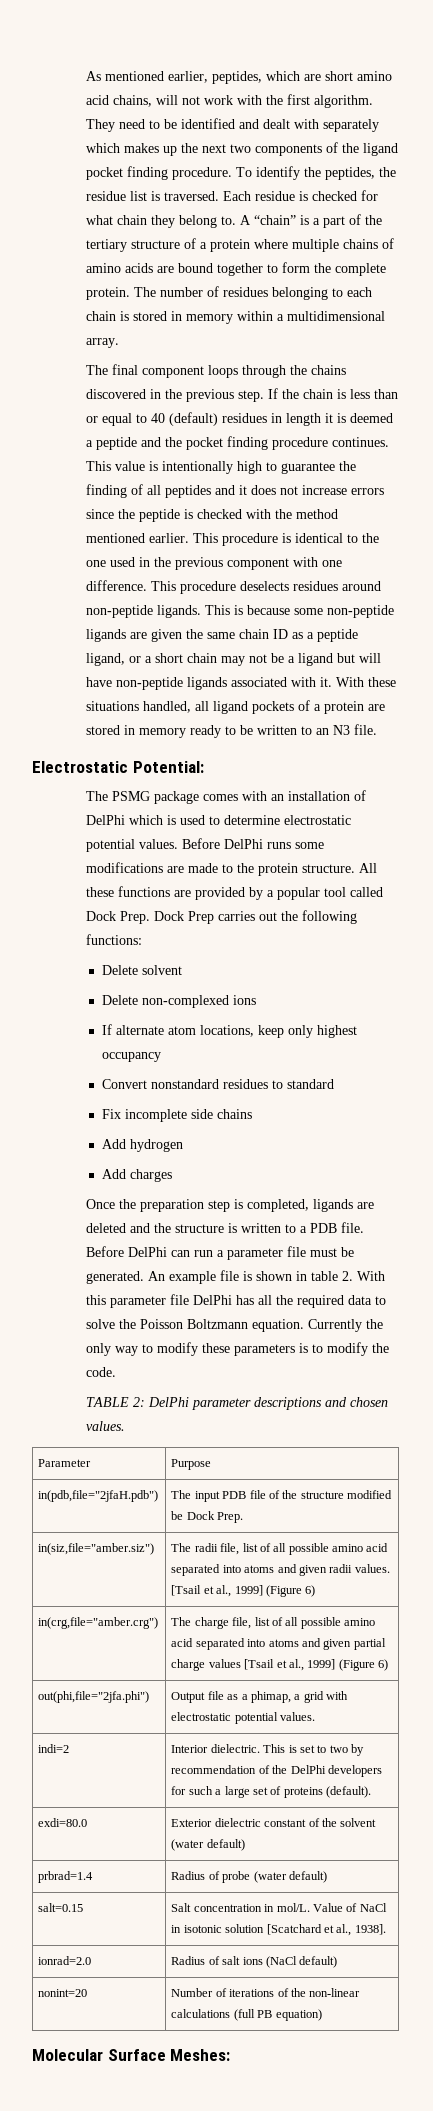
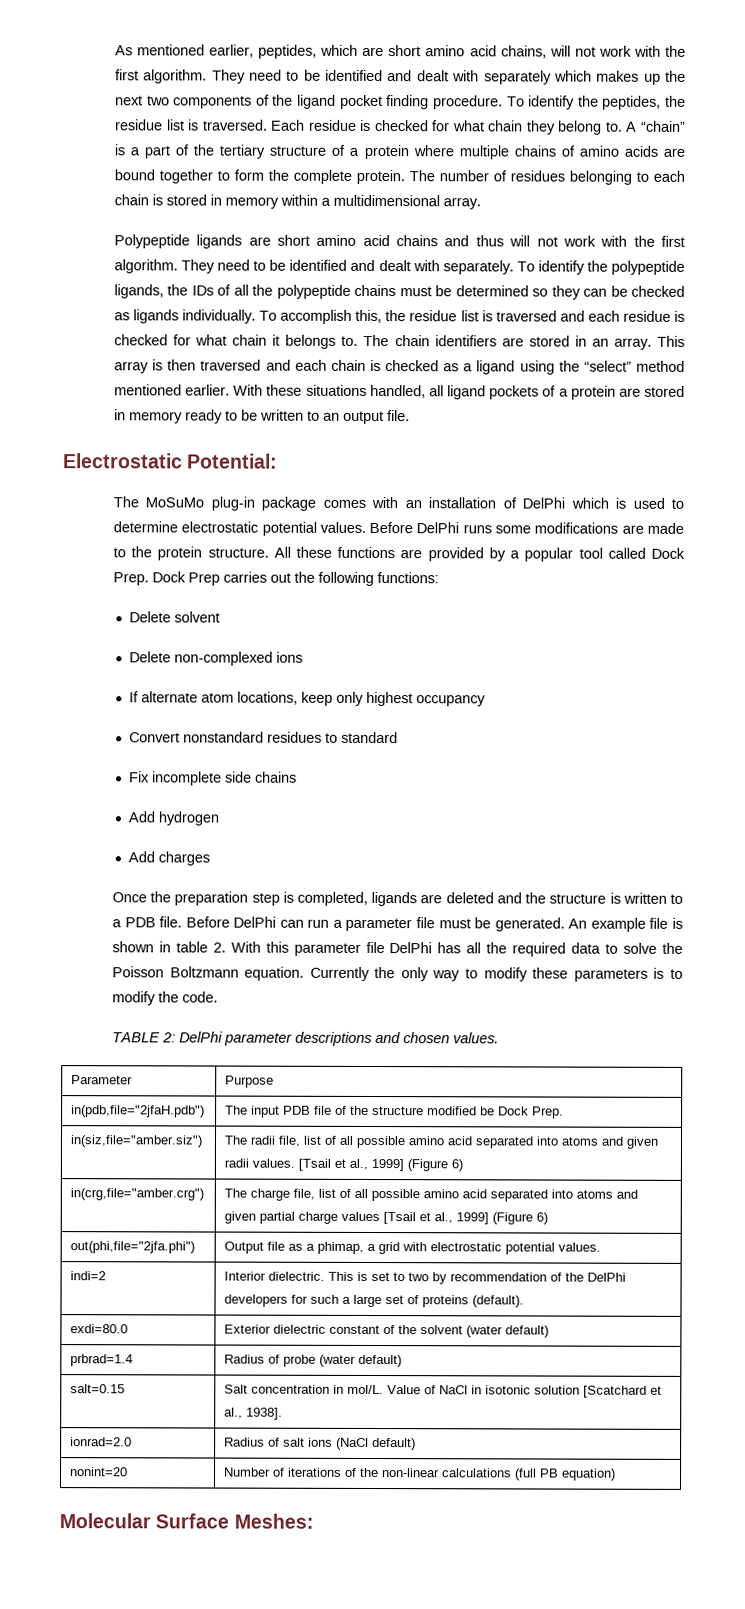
- The final component loops through the chains discovered in the previous step. If the chain is less than or equal to 40 (default) residues in length it is deemed a peptide and the pocket finding procedure continues. This value is intentionally high to guarantee the finding of all peptides and it does not increase errors since the peptide is checked with the method mentioned earlier. This procedure is identical to the one used in the previous component with one difference. This procedure deselects residues around non-peptide ligands. This is because some non-peptide ligands are given the same chain ID as a peptide ligand, or a short chain may not be a ligand but will have non-peptide ligands associated with it.
+ Polypeptide ligands are short amino acid chains and thus will not work with the first algorithm. They need to be identified and dealt with separately. To identify the polypeptide ligands, the IDs of all the polypeptide chains must be determined so they can be checked as ligands individually. To accomplish this, the residue list is traversed and each residue is checked for what chain it belongs to. The chain identifiers are stored in an array. This array is then traversed and each chain is checked as a ligand using the “select” method mentioned earlier.
- With these situations handled, all ligand pockets of a protein are stored in memory ready to be written to an N3 file.
+ With these situations handled, all ligand pockets of a protein are stored in memory ready to be written to an output file.
- The PSMG package comes with an installation of DelPhi which is used to determine electrostatic potential values.
+ The MoSuMo plug-in package comes with an installation of DelPhi which is used to determine electrostatic potential values.

